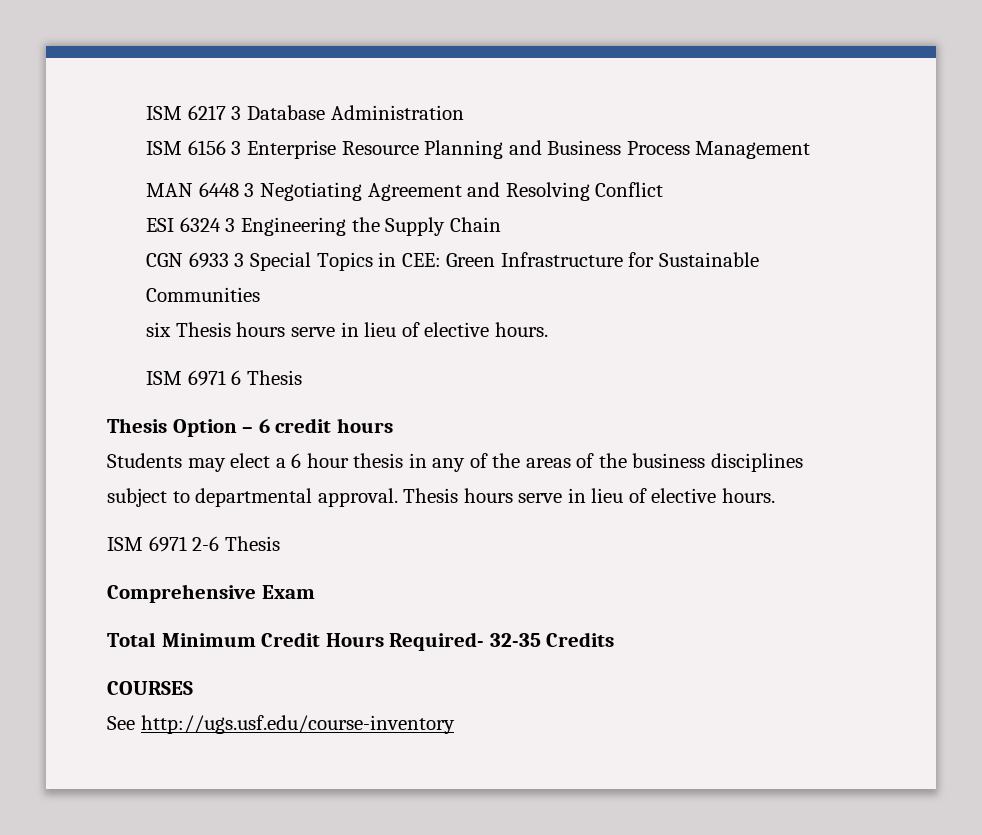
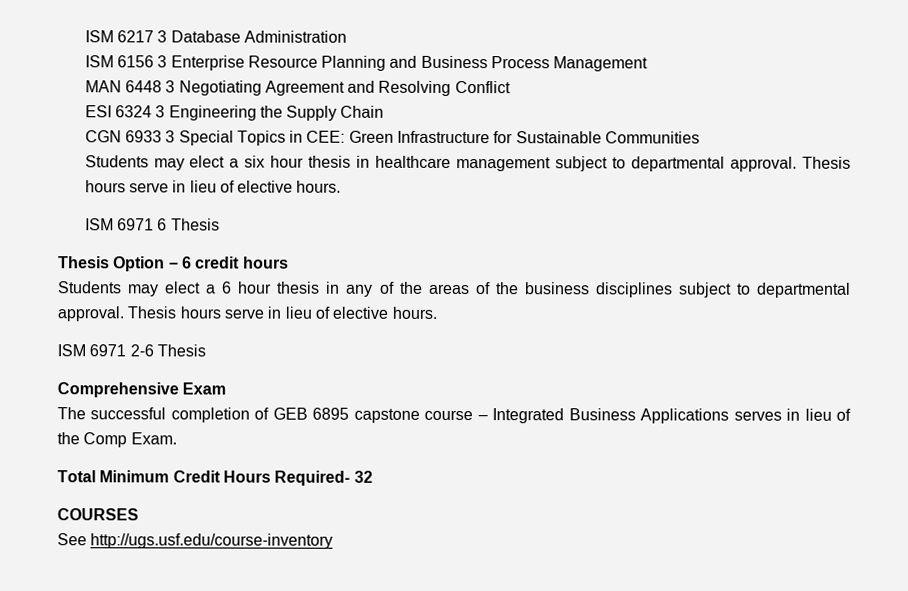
- six Thesis hours serve in lieu of elective hours.
+ Students may elect a six hour thesis in healthcare management subject to departmental approval. Thesis hours serve in lieu of elective hours.
+ The successful completion of GEB 6895 capstone course – Integrated Business Applications serves in lieu of the Comp Exam.
- Total Minimum Credit Hours Required- 32-35 Credits
+ Total Minimum Credit Hours Required- 32

